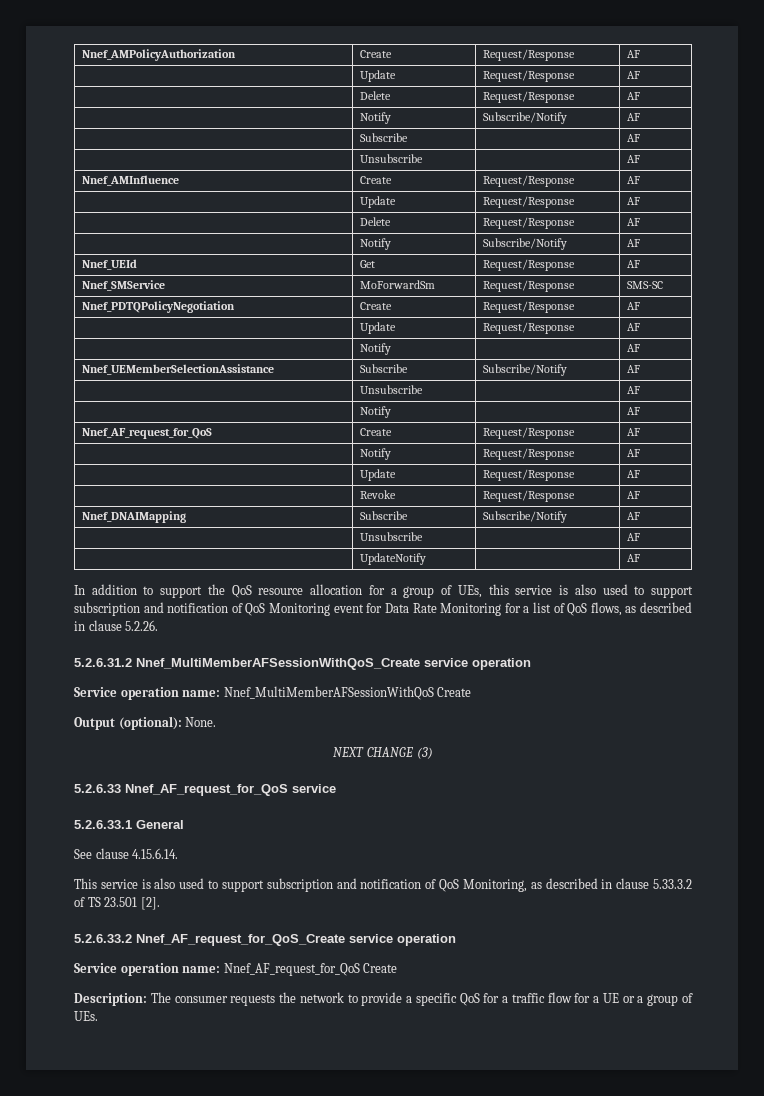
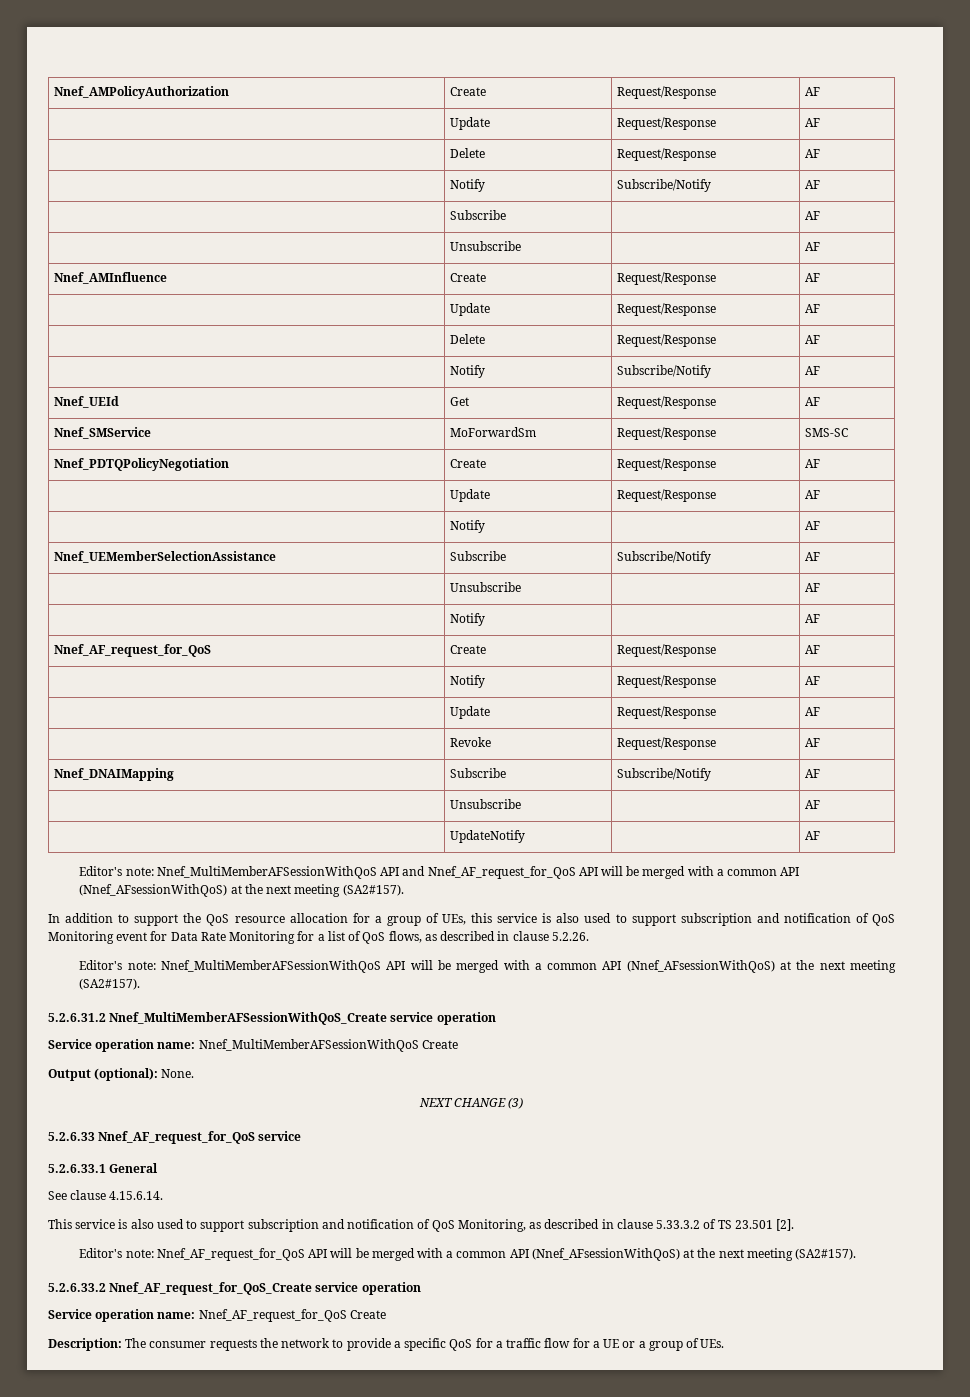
+ Editor's note: Nnef_MultiMemberAFSessionWithQoS API and Nnef_AF_request_for_QoS API will be merged with a common API (Nnef_AFsessionWithQoS) at the next meeting (SA2#157).
+ Editor's note: Nnef_MultiMemberAFSessionWithQoS API will be merged with a common API (Nnef_AFsessionWithQoS) at the next meeting (SA2#157).
+ Editor's note: Nnef_AF_request_for_QoS API will be merged with a common API (Nnef_AFsessionWithQoS) at the next meeting (SA2#157).

